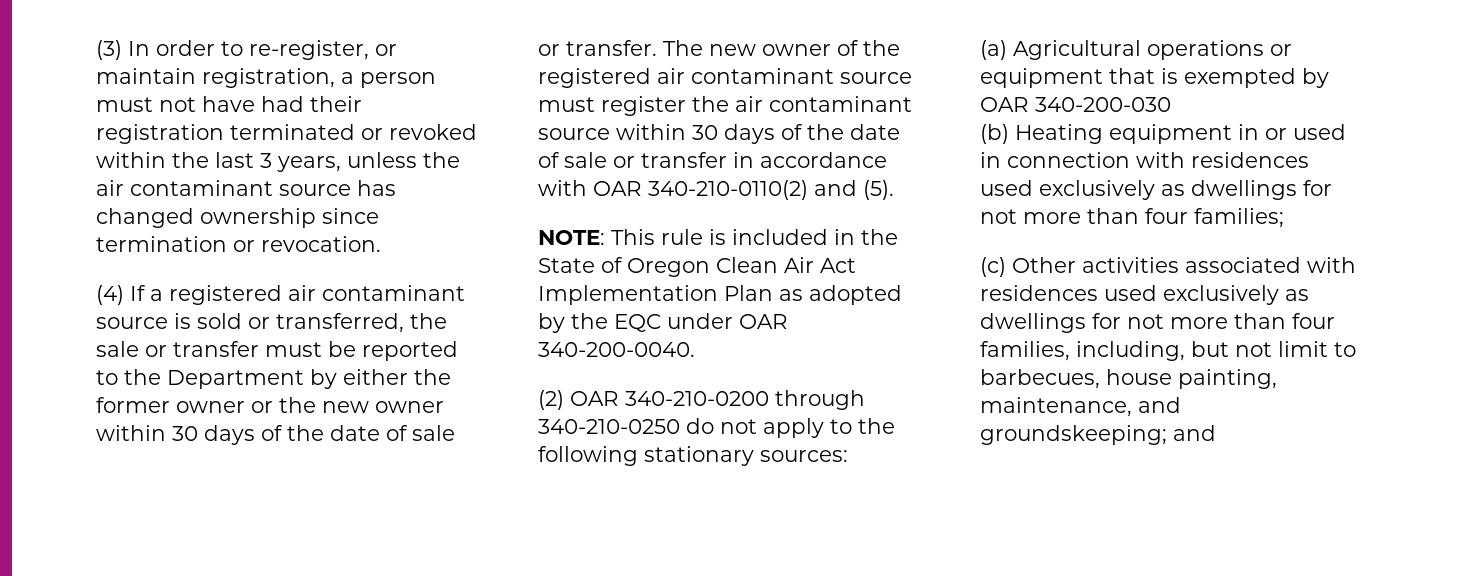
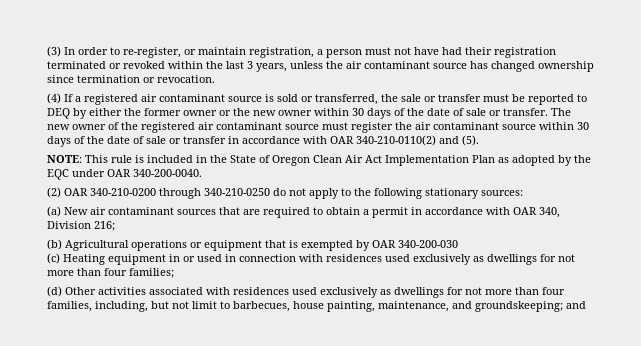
- (4) If a registered air contaminant source is sold or transferred, the sale or transfer must be reported to the Department by either the former owner or the new owner within 30 days of the date of sale or transfer.
+ (4) If a registered air contaminant source is sold or transferred, the sale or transfer must be reported to DEQ by either the former owner or the new owner within 30 days of the date of sale or transfer.
- (a) Agricultural operations or equipment that is exempted by OAR 340-200-030
+ (a) New air contaminant sources that are required to obtain a permit in accordance with OAR 340, Division 216;
+ (b) Agricultural operations or equipment that is exempted by OAR 340-200-030
- (b) Heating equipment in or used in connection with residences used exclusively as dwellings for not more than four families;
+ (c) Heating equipment in or used in connection with residences used exclusively as dwellings for not more than four families;
- (c) Other activities associated with residences used exclusively as dwellings for not more than four families, including, but not limit to barbecues, house painting, maintenance, and groundskeeping; and
+ (d) Other activities associated with residences used exclusively as dwellings for not more than four families, including, but not limit to barbecues, house painting, maintenance, and groundskeeping; and

